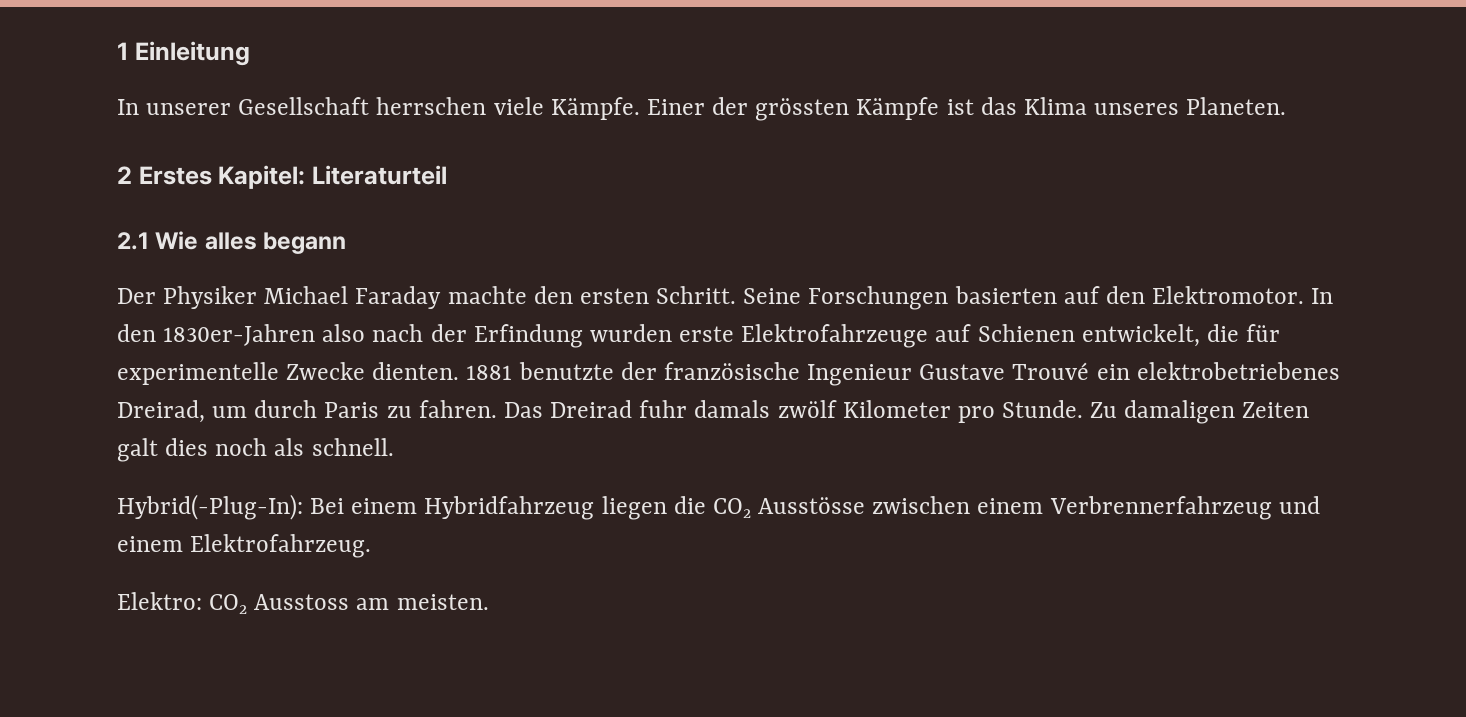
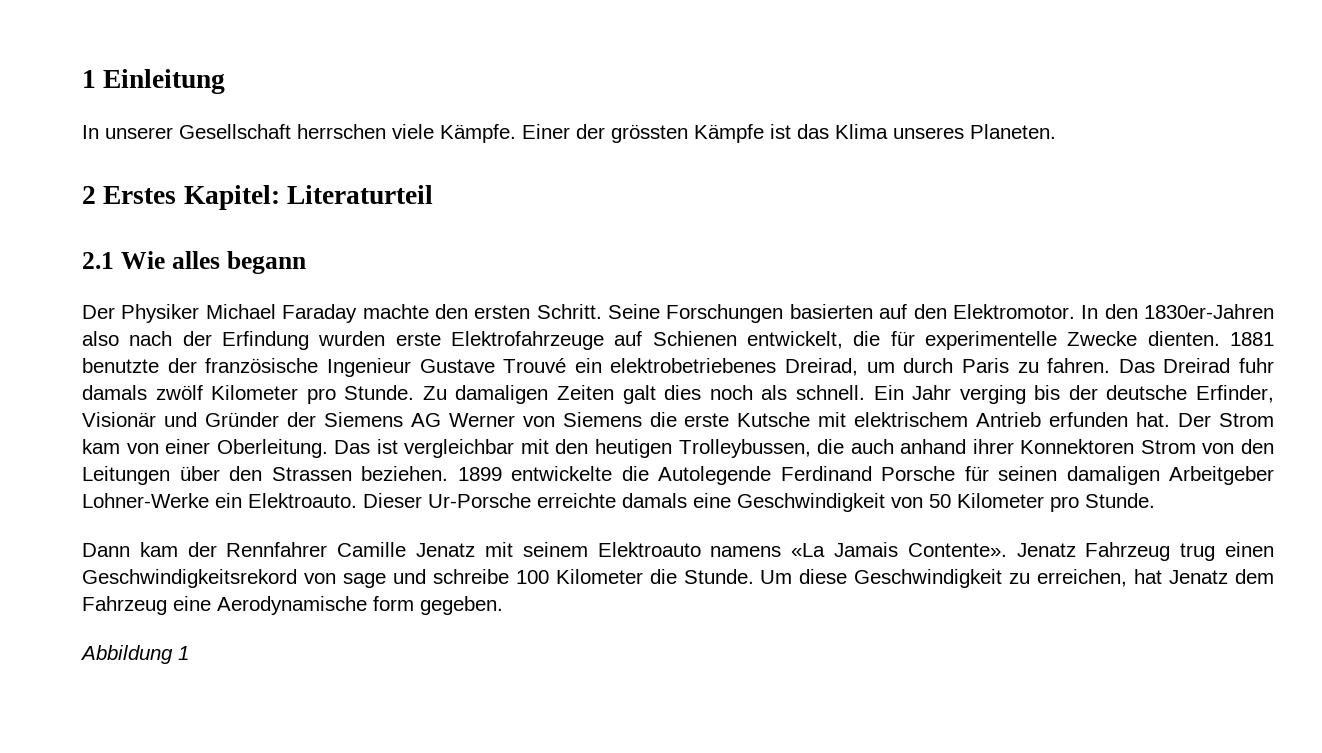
- Zu damaligen Zeiten galt dies noch als schnell.
- Hybrid(-Plug-In): Bei einem Hybridfahrzeug liegen die CO2 Ausstösse zwischen einem Verbrennerfahrzeug und einem Elektrofahrzeug.
- Elektro: CO2 Ausstoss am meisten.
+ Zu damaligen Zeiten galt dies noch als schnell. Ein Jahr verging bis der deutsche Erfinder, Visionär und Gründer der Siemens AG Werner von Siemens die erste Kutsche mit elektrischem Antrieb erfunden hat. Der Strom kam von einer Oberleitung. Das ist vergleichbar mit den heutigen Trolleybussen, die auch anhand ihrer Konnektoren Strom von den Leitungen über den Strassen beziehen. 1899 entwickelte die Autolegende Ferdinand Porsche für seinen damaligen Arbeitgeber Lohner-Werke ein Elektroauto. Dieser Ur-Porsche erreichte damals eine Geschwindigkeit von 50 Kilometer pro Stunde.
+ Dann kam der Rennfahrer Camille Jenatz mit seinem Elektroauto namens «La Jamais Contente». Jenatz Fahrzeug trug einen Geschwindigkeitsrekord von sage und schreibe 100 Kilometer die Stunde. Um diese Geschwindigkeit zu erreichen, hat Jenatz dem Fahrzeug eine Aerodynamische form gegeben.
+ Abbildung 1

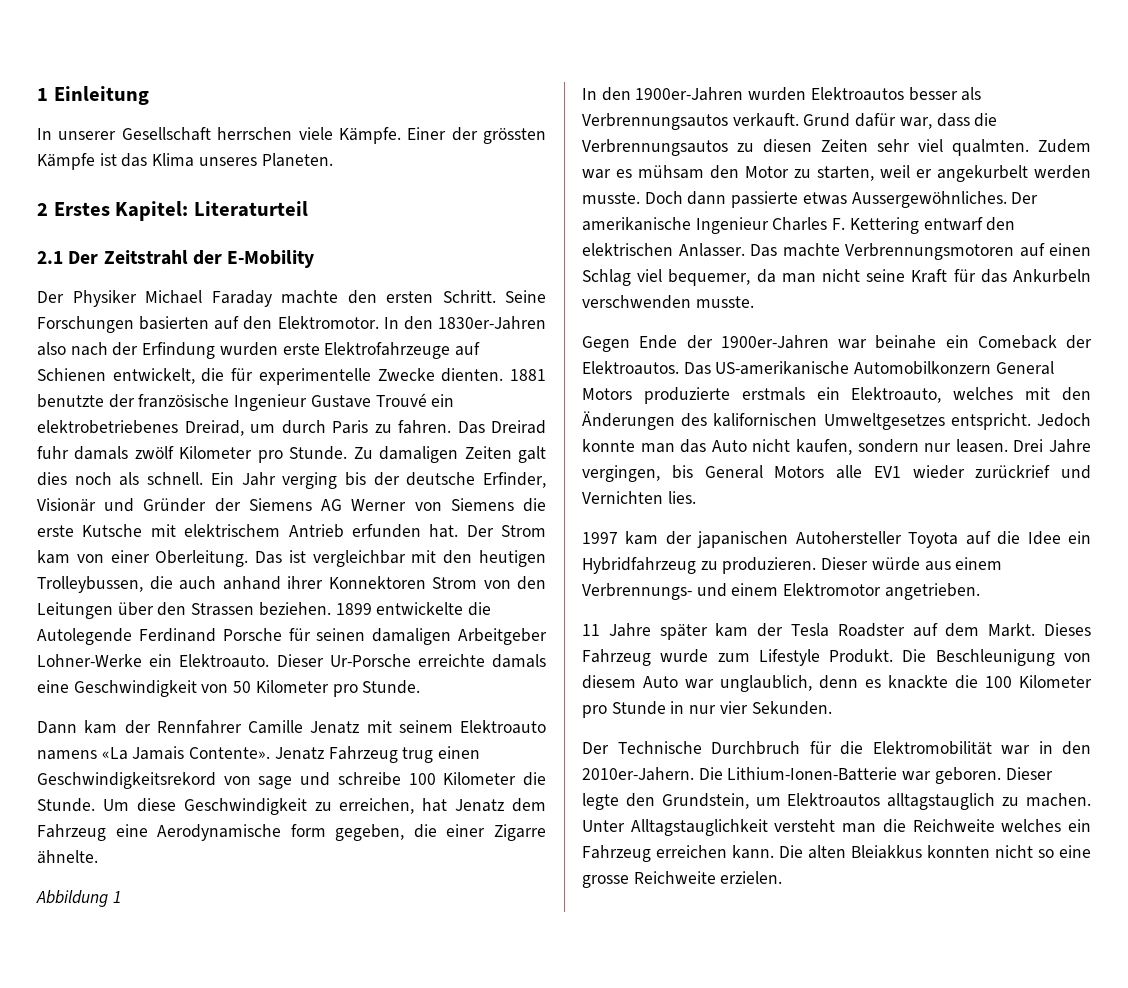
- 2.1 Wie alles begann
+ 2.1 Der Zeitstrahl der E-Mobility
- Um diese Geschwindigkeit zu erreichen, hat Jenatz dem Fahrzeug eine Aerodynamische form gegeben.
+ Um diese Geschwindigkeit zu erreichen, hat Jenatz dem Fahrzeug eine Aerodynamische form gegeben, die einer Zigarre ähnelte.
  Abbildung 1
+ In den 1900er-Jahren wurden Elektroautos besser als Verbrennungsautos verkauft. Grund dafür war, dass die Verbrennungsautos zu diesen Zeiten sehr viel qualmten. Zudem war es mühsam den Motor zu starten, weil er angekurbelt werden musste. Doch dann passierte etwas Aussergewöhnliches. Der amerikanische Ingenieur Charles F. Kettering entwarf den elektrischen Anlasser. Das machte Verbrennungsmotoren auf einen Schlag viel bequemer, da man nicht seine Kraft für das Ankurbeln verschwenden musste.
+ Gegen Ende der 1900er-Jahren war beinahe ein Comeback der Elektroautos. Das US-amerikanische Automobilkonzern General Motors produzierte erstmals ein Elektroauto, welches mit den Änderungen des kalifornischen Umweltgesetzes entspricht. Jedoch konnte man das Auto nicht kaufen, sondern nur leasen. Drei Jahre vergingen, bis General Motors alle EV1 wieder zurückrief und Vernichten lies.
+ 1997 kam der japanischen Autohersteller Toyota auf die Idee ein Hybridfahrzeug zu produzieren. Dieser würde aus einem Verbrennungs- und einem Elektromotor angetrieben.
+ 11 Jahre später kam der Tesla Roadster auf dem Markt. Dieses Fahrzeug wurde zum Lifestyle Produkt. Die Beschleunigung von diesem Auto war unglaublich, denn es knackte die 100 Kilometer pro Stunde in nur vier Sekunden.
+ Der Technische Durchbruch für die Elektromobilität war in den 2010er-Jahern. Die Lithium-Ionen-Batterie war geboren. Dieser legte den Grundstein, um Elektroautos alltagstauglich zu machen. Unter Alltagstauglichkeit versteht man die Reichweite welches ein Fahrzeug erreichen kann. Die alten Bleiakkus konnten nicht so eine grosse Reichweite erzielen.

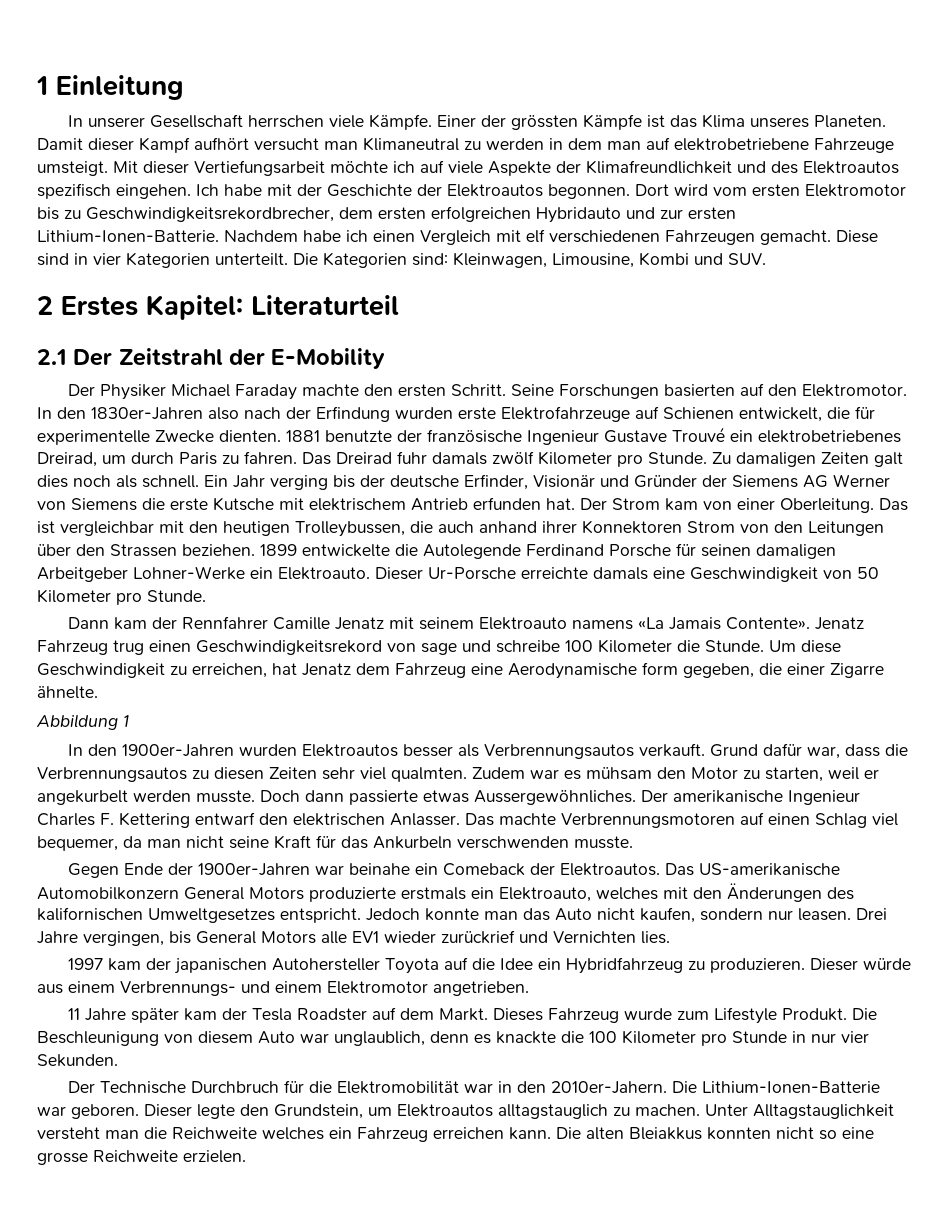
+ Damit dieser Kampf aufhört versucht man Klimaneutral zu werden in dem man auf elektrobetriebene Fahrzeuge umsteigt. Mit dieser Vertiefungsarbeit möchte ich auf viele Aspekte der Klimafreundlichkeit und des Elektroautos spezifisch eingehen. Ich habe mit der Geschichte der Elektroautos begonnen. Dort wird vom ersten Elektromotor bis zu Geschwindigkeitsrekordbrecher, dem ersten erfolgreichen Hybridauto und zur ersten Lithium-Ionen-Batterie. Nachdem habe ich einen Vergleich mit elf verschiedenen Fahrzeugen gemacht. Diese sind in vier Kategorien unterteilt. Die Kategorien sind: Kleinwagen, Limousine, Kombi und SUV.

